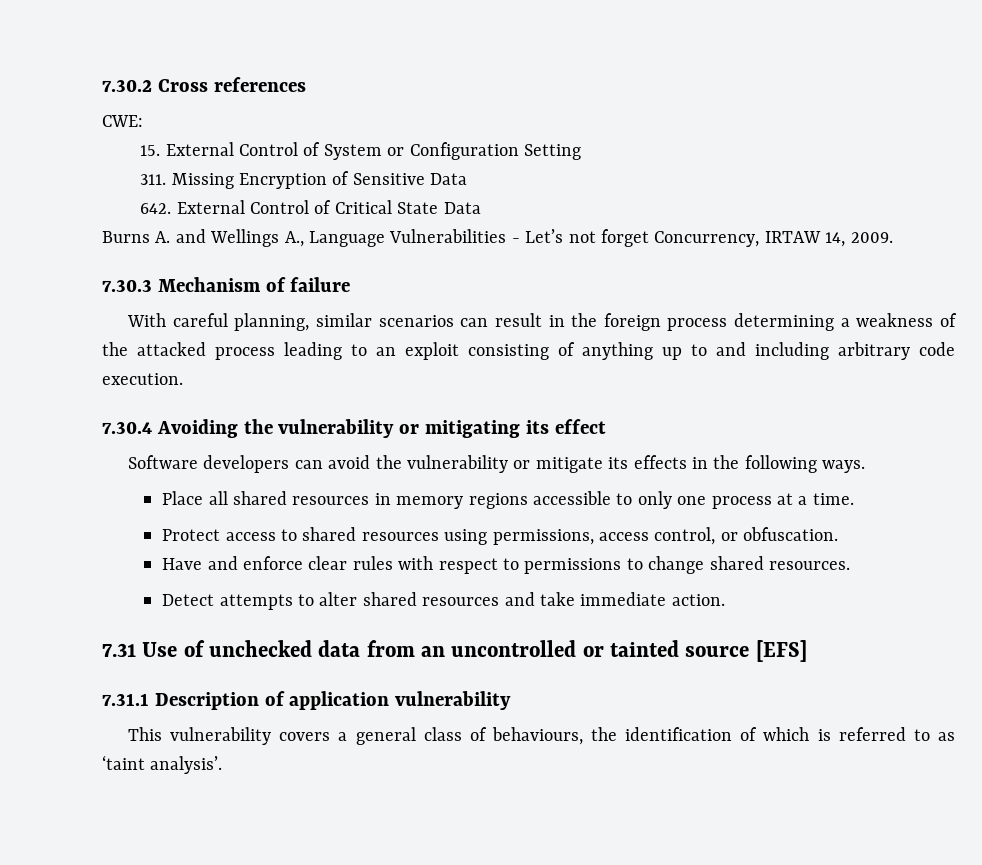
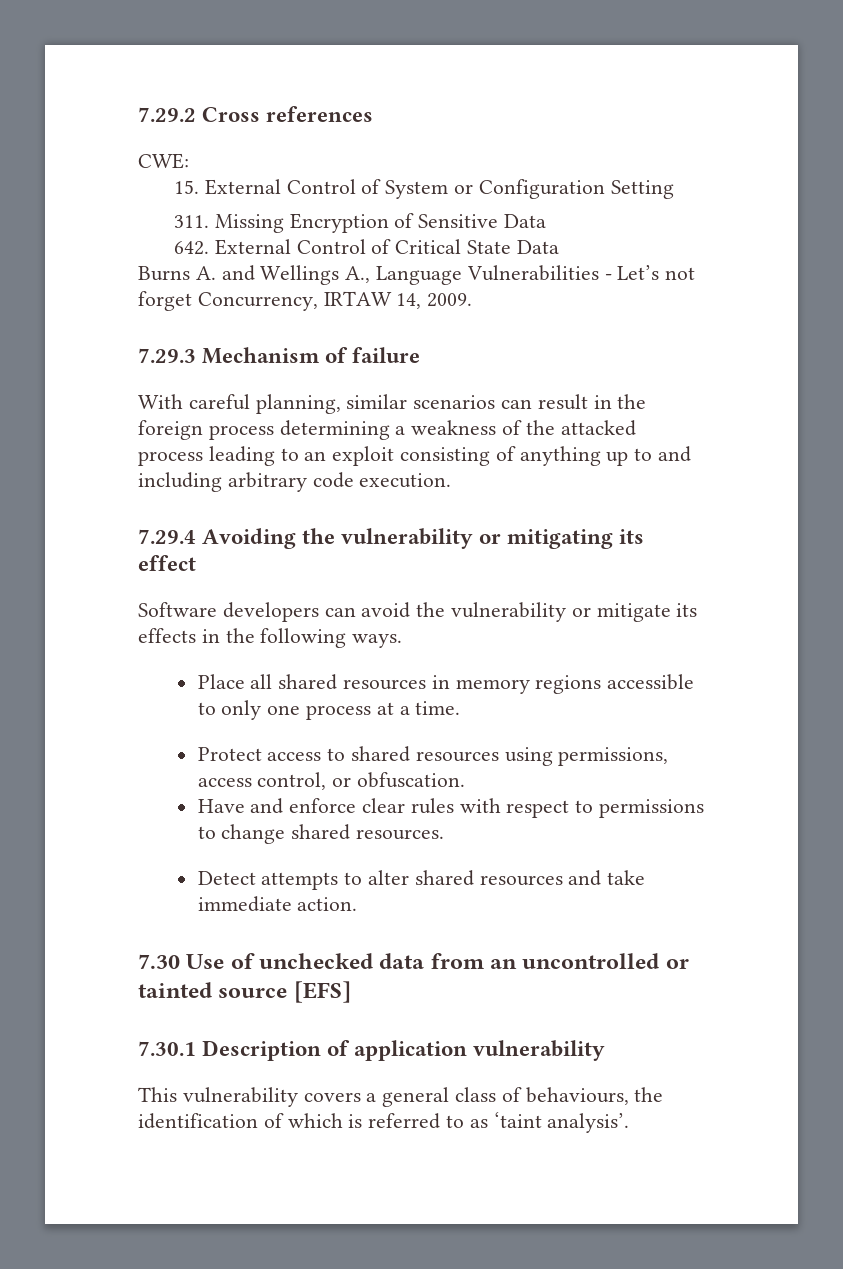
- 7.30.2 Cross references
+ 7.29.2 Cross references
- 7.30.3 Mechanism of failure
+ 7.29.3 Mechanism of failure
- 7.30.4 Avoiding the vulnerability or mitigating its effect
+ 7.29.4 Avoiding the vulnerability or mitigating its effect
- 7.31 Use of unchecked data from an uncontrolled or tainted source [EFS]
+ 7.30 Use of unchecked data from an uncontrolled or tainted source [EFS]
- 7.31.1 Description of application vulnerability
+ 7.30.1 Description of application vulnerability

